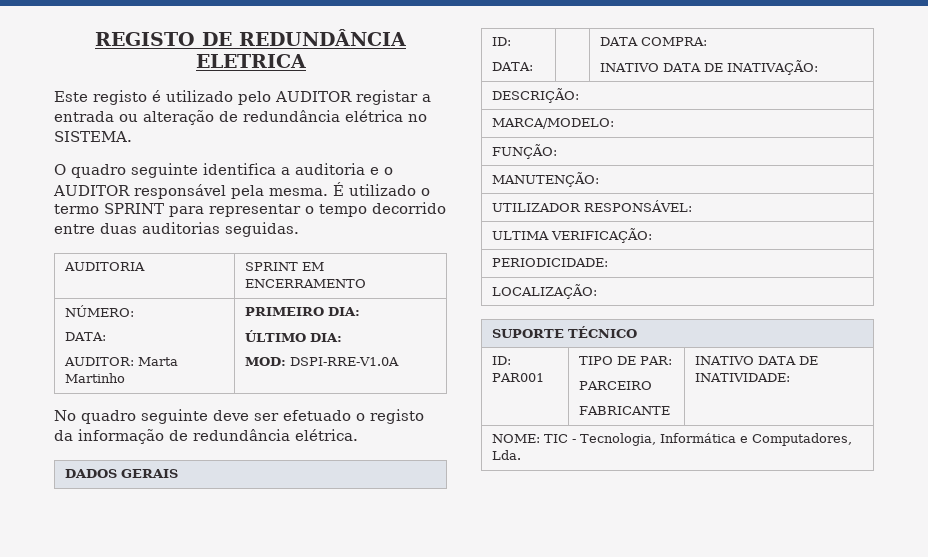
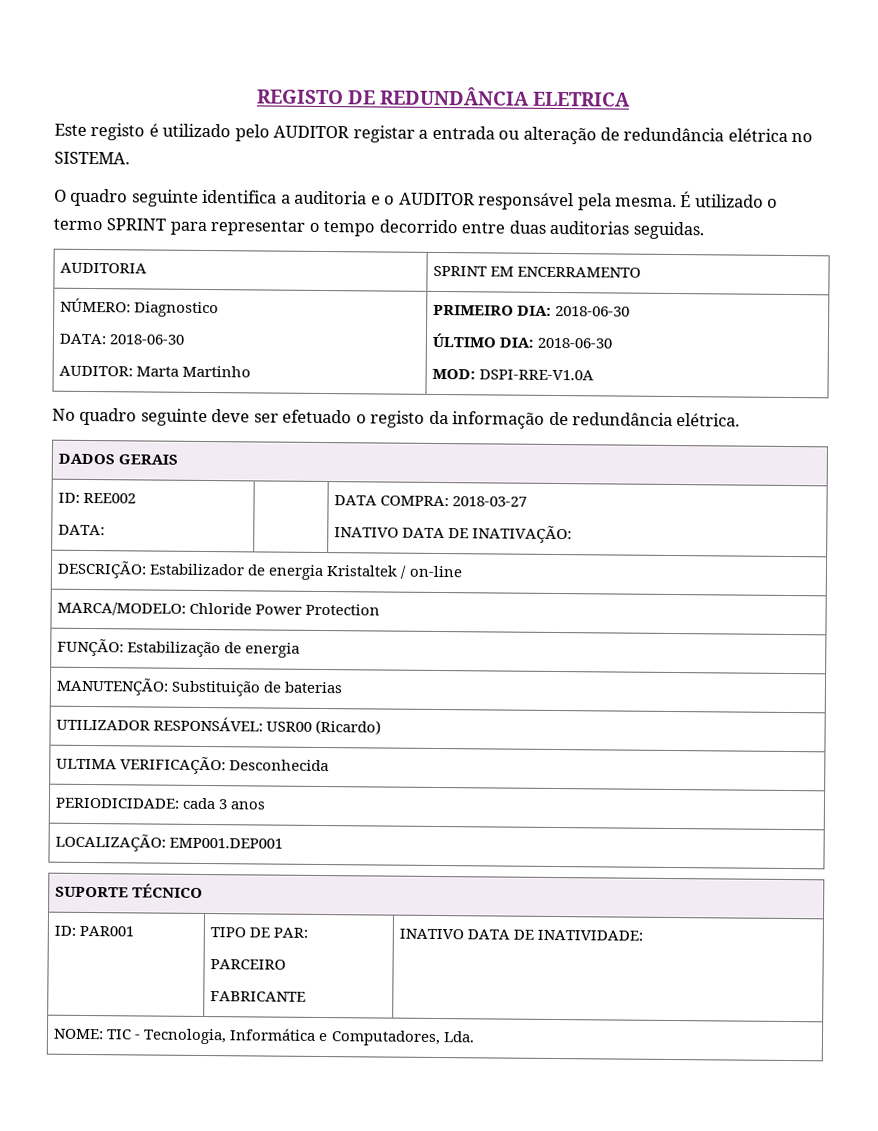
- NÚMERO:
- DATA:
- AUDITOR: Marta Martinho | PRIMEIRO DIA:
- ÚLTIMO DIA:
+ NÚMERO: Diagnostico
+ DATA: 2018-06-30
+ AUDITOR: Marta Martinho | PRIMEIRO DIA: 2018-06-30
+ ÚLTIMO DIA: 2018-06-30
  DADOS GERAIS
- ID:
- DATA: | | DATA COMPRA:
+ ID: REE002
+ DATA: | | DATA COMPRA: 2018-03-27
- DESCRIÇÃO:
- MARCA/MODELO:
- FUNÇÃO:
- MANUTENÇÃO:
+ DESCRIÇÃO: Estabilizador de energia Kristaltek / on-line
+ MARCA/MODELO: Chloride Power Protection
+ FUNÇÃO: Estabilização de energia
+ MANUTENÇÃO: Substituição de baterias
- UTILIZADOR RESPONSÁVEL:
+ UTILIZADOR RESPONSÁVEL: USR00 (Ricardo)
- ULTIMA VERIFICAÇÃO:
+ ULTIMA VERIFICAÇÃO: Desconhecida
- PERIODICIDADE:
+ PERIODICIDADE: cada 3 anos
- LOCALIZAÇÃO:
+ LOCALIZAÇÃO: EMP001.DEP001

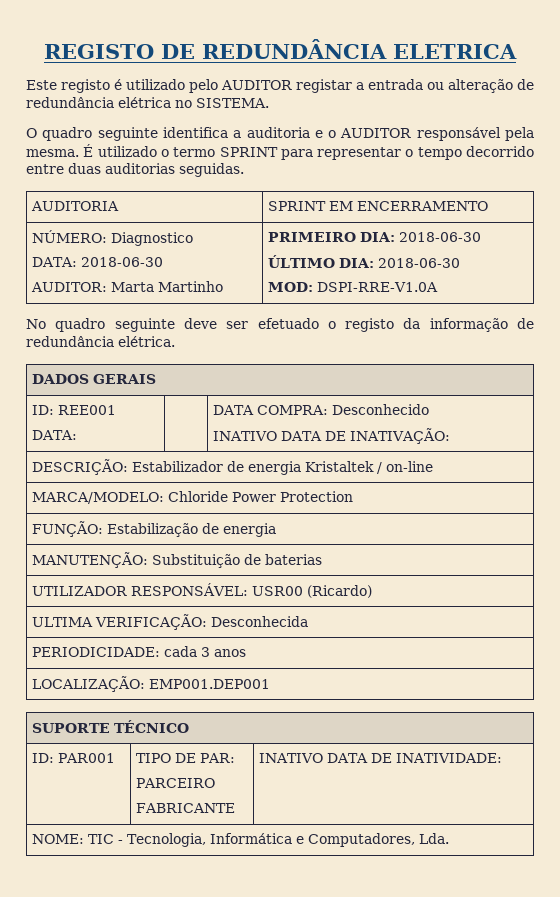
- ID: REE002
- DATA: | | DATA COMPRA: 2018-03-27
+ ID: REE001
+ DATA: | | DATA COMPRA: Desconhecido

